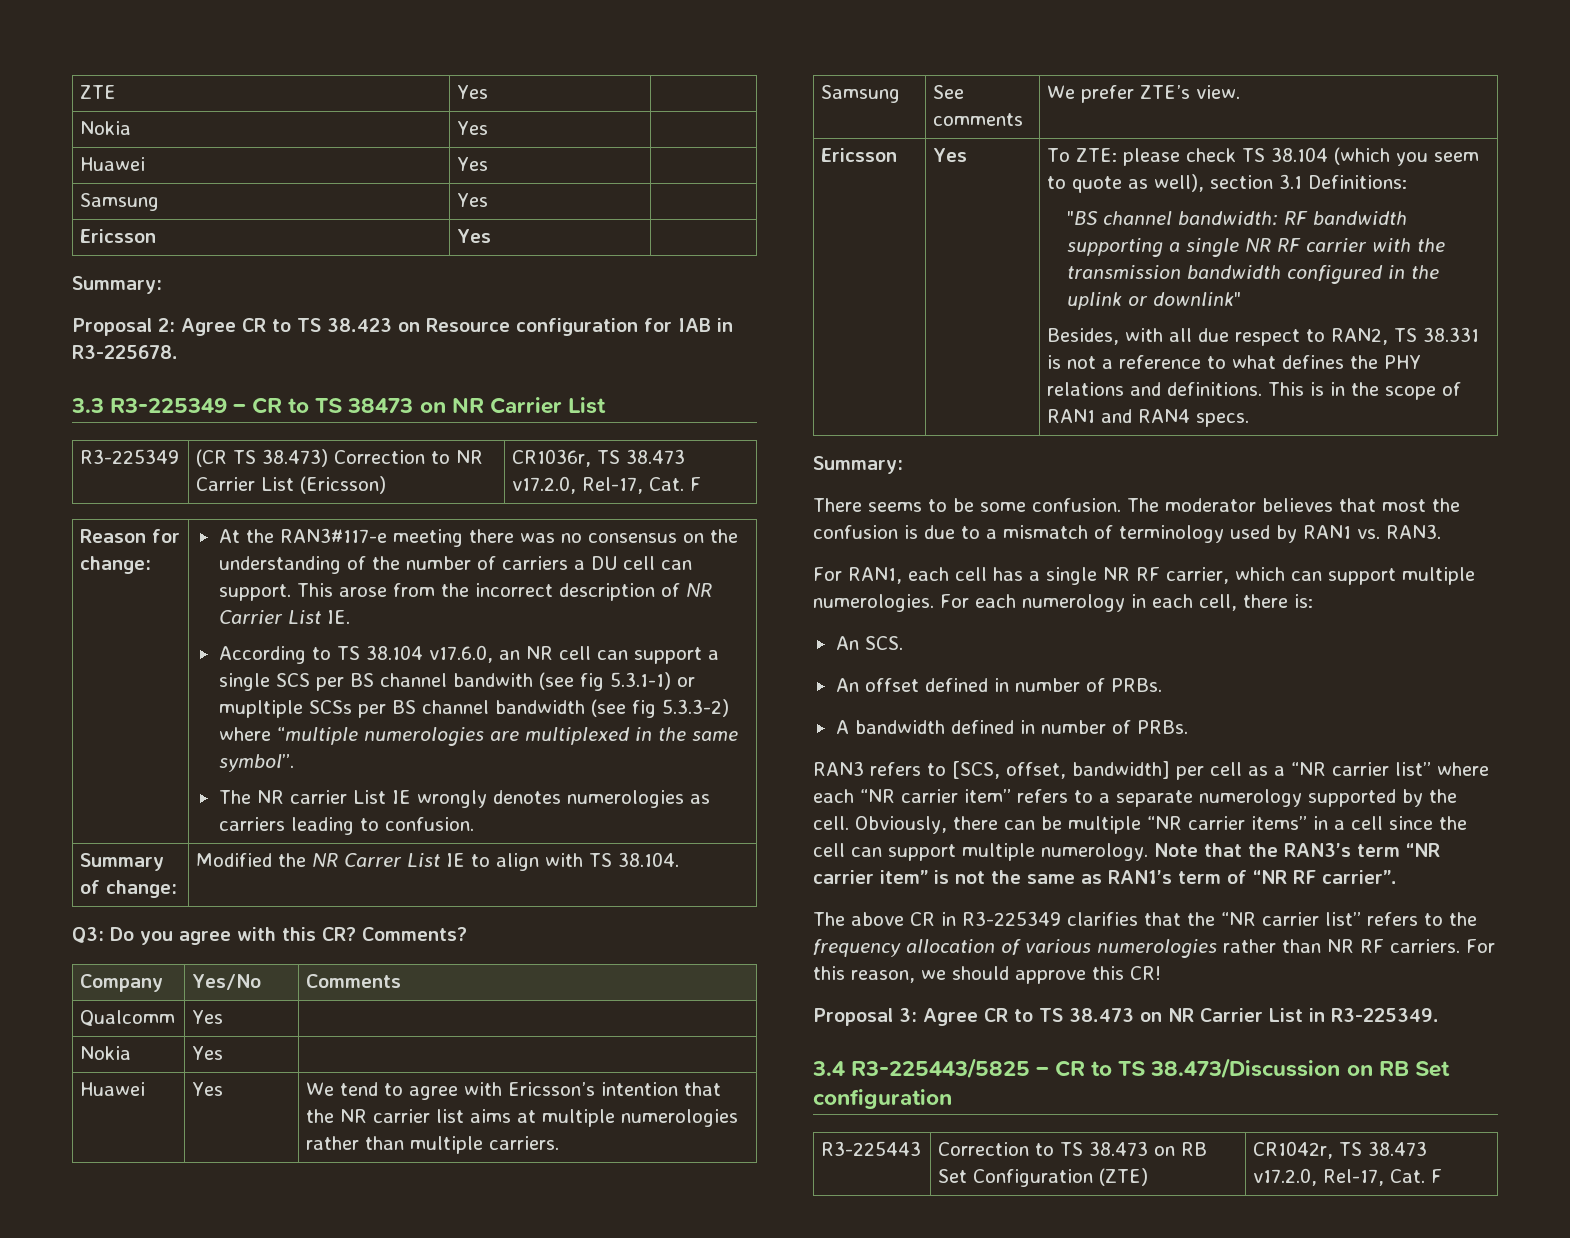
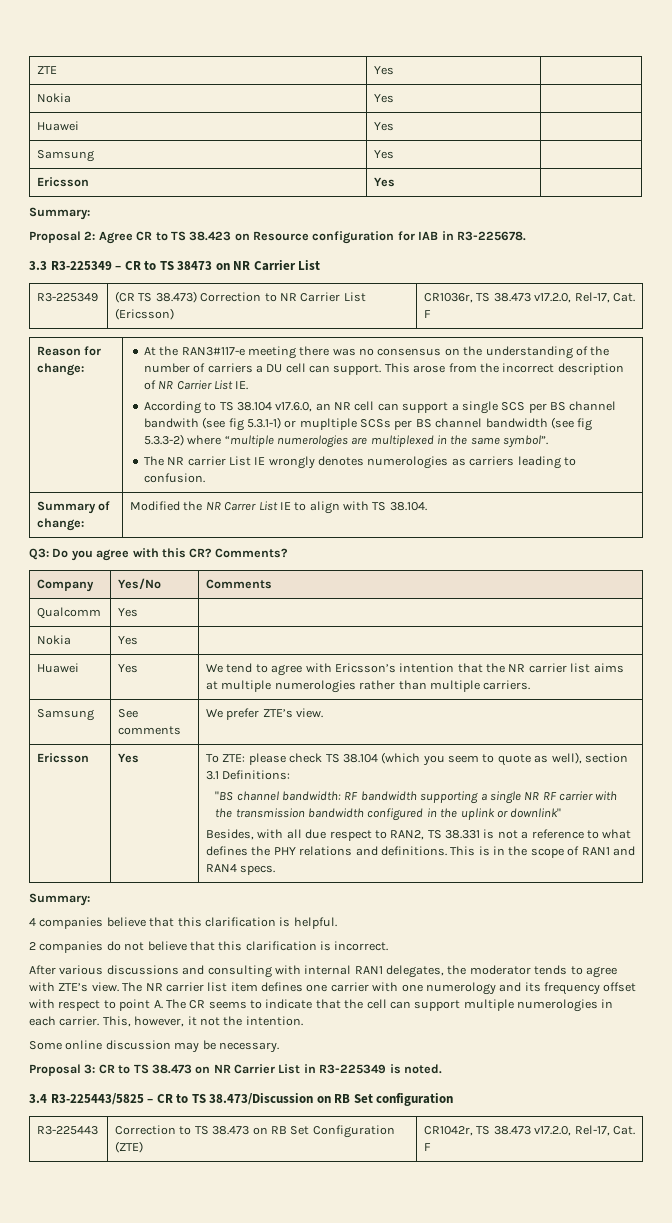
- There seems to be some confusion. The moderator believes that most the confusion is due to a mismatch of terminology used by RAN1 vs. RAN3.
- For RAN1, each cell has a single NR RF carrier, which can support multiple numerologies. For each numerology in each cell, there is:
- An SCS.
- An offset defined in number of PRBs.
- A bandwidth defined in number of PRBs.
- RAN3 refers to [SCS, offset, bandwidth] per cell as a “NR carrier list” where each “NR carrier item” refers to a separate numerology supported by the cell. Obviously, there can be multiple “NR carrier items” in a cell since the cell can support multiple numerology. Note that the RAN3’s term “NR carrier item” is not the same as RAN1’s term of “NR RF carrier”.
- The above CR in R3-225349 clarifies that the “NR carrier list” refers to the frequency allocation of various numerologies rather than NR RF carriers. For this reason, we should approve this CR!
+ 4 companies believe that this clarification is helpful.
+ 2 companies do not believe that this clarification is incorrect.
+ After various discussions and consulting with internal RAN1 delegates, the moderator tends to agree with ZTE’s view. The NR carrier list item defines one carrier with one numerology and its frequency offset with respect to point A. The CR seems to indicate that the cell can support multiple numerologies in each carrier. This, however, it not the intention.
+ Some online discussion may be necessary.
- Proposal 3: Agree CR to TS 38.473 on NR Carrier List in R3-225349.
+ Proposal 3: CR to TS 38.473 on NR Carrier List in R3-225349 is noted.

